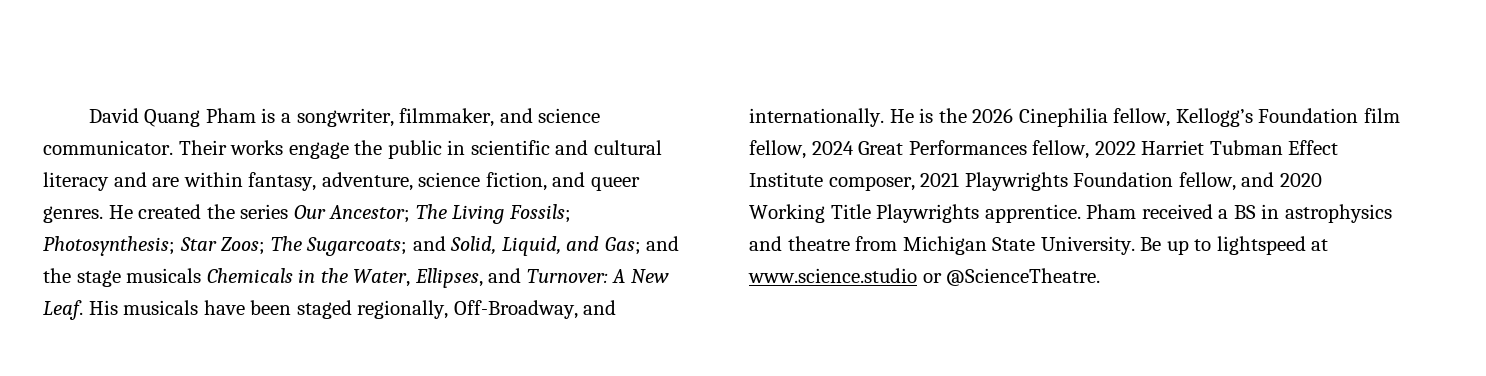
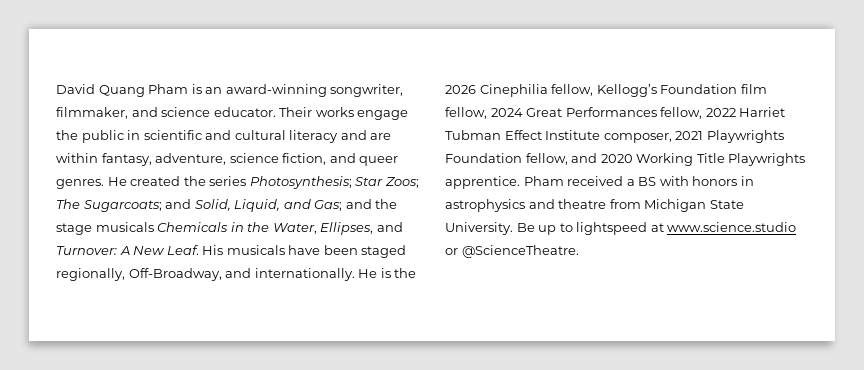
- David Quang Pham is a songwriter, filmmaker, and science communicator.
+ David Quang Pham is an award-winning songwriter, filmmaker, and science educator.
- He created the series Our Ancestor; The Living Fossils; Photosynthesis; Star Zoos; The Sugarcoats; and Solid, Liquid, and Gas; and the stage musicals Chemicals in the Water, Ellipses, and Turnover: A New Leaf.
+ He created the series Photosynthesis; Star Zoos; The Sugarcoats; and Solid, Liquid, and Gas; and the stage musicals Chemicals in the Water, Ellipses, and Turnover: A New Leaf.
- Pham received a BS in astrophysics and theatre from Michigan State University.
+ Pham received a BS with honors in astrophysics and theatre from Michigan State University.

